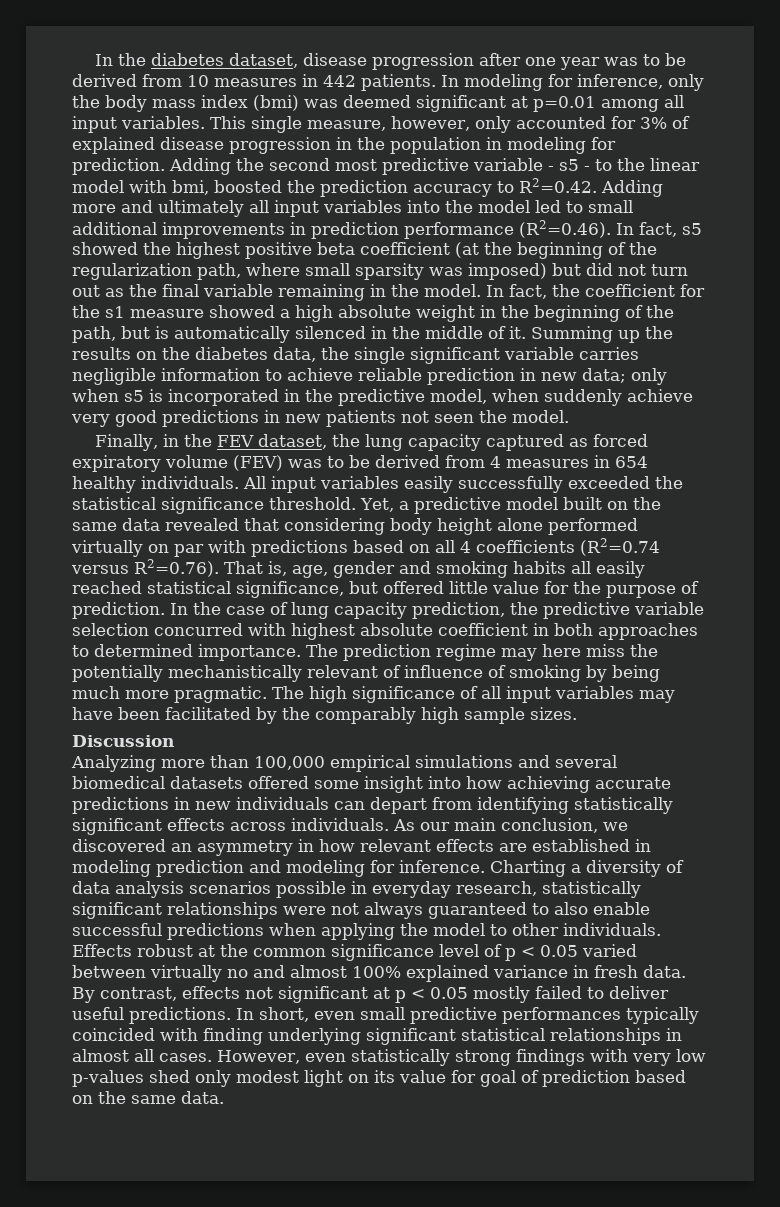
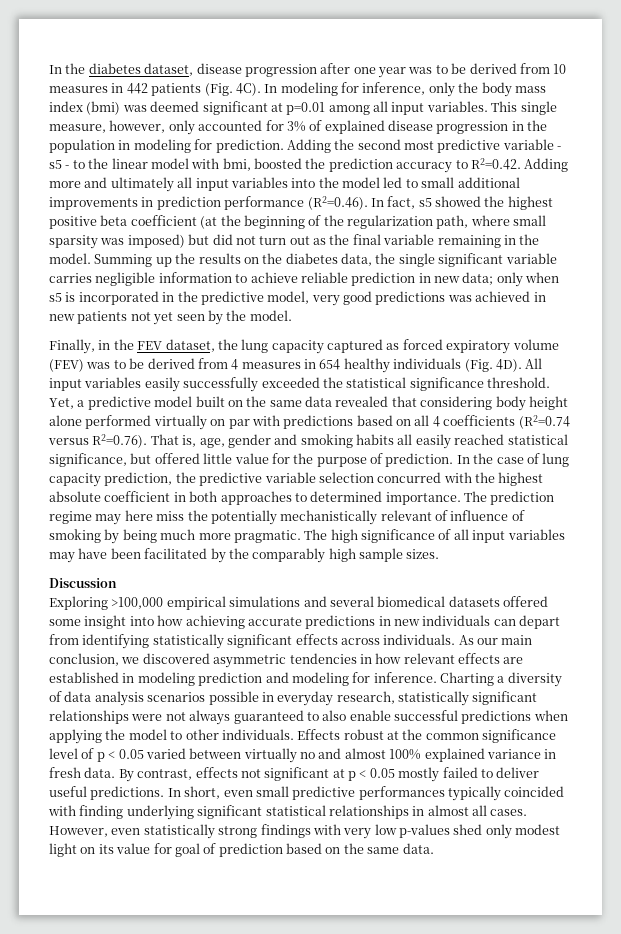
- In the diabetes dataset, disease progression after one year was to be derived from 10 measures in 442 patients.
+ In the diabetes dataset, disease progression after one year was to be derived from 10 measures in 442 patients (Fig. 4C).
- In fact, the coefficient for the s1 measure showed a high absolute weight in the beginning of the path, but is automatically silenced in the middle of it.
- Summing up the results on the diabetes data, the single significant variable carries negligible information to achieve reliable prediction in new data; only when s5 is incorporated in the predictive model, when suddenly achieve very good predictions in new patients not seen the model.
+ Summing up the results on the diabetes data, the single significant variable carries negligible information to achieve reliable prediction in new data; only when s5 is incorporated in the predictive model, very good predictions was achieved in new patients not yet seen by the model.
- Finally, in the FEV dataset, the lung capacity captured as forced expiratory volume (FEV) was to be derived from 4 measures in 654 healthy individuals.
+ Finally, in the FEV dataset, the lung capacity captured as forced expiratory volume (FEV) was to be derived from 4 measures in 654 healthy individuals (Fig. 4D).
- In the case of lung capacity prediction, the predictive variable selection concurred with highest absolute coefficient in both approaches to determined importance.
+ In the case of lung capacity prediction, the predictive variable selection concurred with the highest absolute coefficient in both approaches to determined importance.
- Analyzing more than 100,000 empirical simulations and several biomedical datasets offered some insight into how achieving accurate predictions in new individuals can depart from identifying statistically significant effects across individuals.
+ Exploring >100,000 empirical simulations and several biomedical datasets offered some insight into how achieving accurate predictions in new individuals can depart from identifying statistically significant effects across individuals.
- As our main conclusion, we discovered an asymmetry in how relevant effects are established in modeling prediction and modeling for inference.
+ As our main conclusion, we discovered asymmetric tendencies in how relevant effects are established in modeling prediction and modeling for inference.

